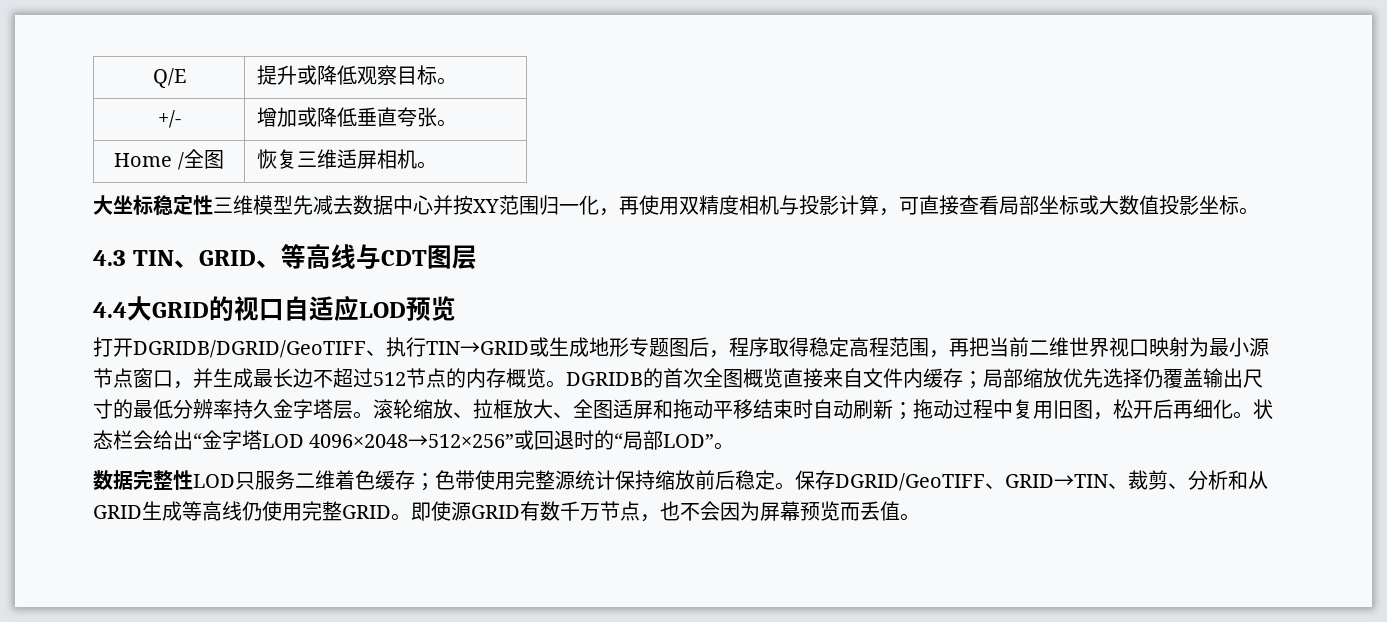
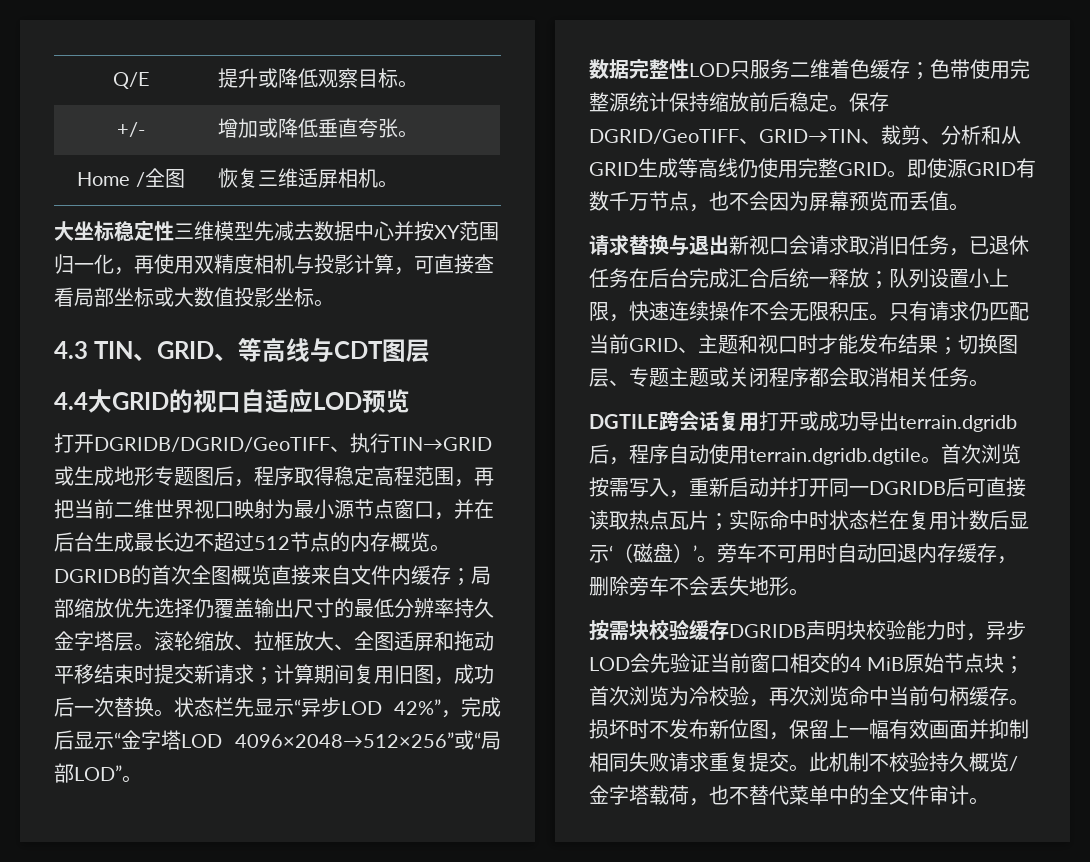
- 打开DGRIDB/DGRID/GeoTIFF、执行TIN→GRID或生成地形专题图后，程序取得稳定高程范围，再把当前二维世界视口映射为最小源节点窗口，并生成最长边不超过512节点的内存概览。
+ 打开DGRIDB/DGRID/GeoTIFF、执行TIN→GRID或生成地形专题图后，程序取得稳定高程范围，再把当前二维世界视口映射为最小源节点窗口，并在后台生成最长边不超过512节点的内存概览。
- 滚轮缩放、拉框放大、全图适屏和拖动平移结束时自动刷新；拖动过程中复用旧图，松开后再细化。状态栏会给出“金字塔LOD 4096×2048→512×256”或回退时的“局部LOD”。
+ 滚轮缩放、拉框放大、全图适屏和拖动平移结束时提交新请求；计算期间复用旧图，成功后一次替换。状态栏先显示“异步LOD 42%”，完成后显示“金字塔LOD 4096×2048→512×256”或“局部LOD”。
+ 请求替换与退出新视口会请求取消旧任务，已退休任务在后台完成汇合后统一释放；队列设置小上限，快速连续操作不会无限积压。只有请求仍匹配当前GRID、主题和视口时才能发布结果；切换图层、专题主题或关闭程序都会取消相关任务。
+ DGTILE跨会话复用打开或成功导出terrain.dgridb后，程序自动使用terrain.dgridb.dgtile。首次浏览按需写入，重新启动并打开同一DGRIDB后可直接读取热点瓦片；实际命中时状态栏在复用计数后显示‘（磁盘）’。旁车不可用时自动回退内存缓存，删除旁车不会丢失地形。
+ 按需块校验缓存DGRIDB声明块校验能力时，异步LOD会先验证当前窗口相交的4 MiB原始节点块；首次浏览为冷校验，再次浏览命中当前句柄缓存。损坏时不发布新位图，保留上一幅有效画面并抑制相同失败请求重复提交。此机制不校验持久概览/金字塔载荷，也不替代菜单中的全文件审计。

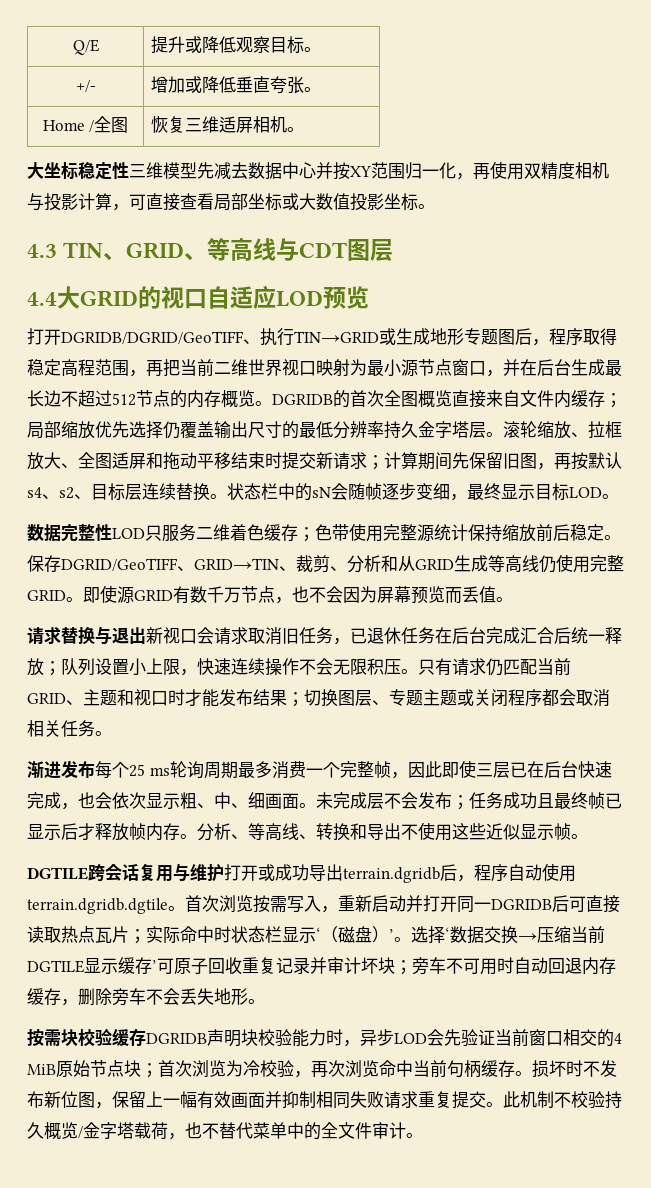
- 滚轮缩放、拉框放大、全图适屏和拖动平移结束时提交新请求；计算期间复用旧图，成功后一次替换。状态栏先显示“异步LOD 42%”，完成后显示“金字塔LOD 4096×2048→512×256”或“局部LOD”。
+ 滚轮缩放、拉框放大、全图适屏和拖动平移结束时提交新请求；计算期间先保留旧图，再按默认s4、s2、目标层连续替换。状态栏中的sN会随帧逐步变细，最终显示目标LOD。
+ 渐进发布每个25 ms轮询周期最多消费一个完整帧，因此即使三层已在后台快速完成，也会依次显示粗、中、细画面。未完成层不会发布；任务成功且最终帧已显示后才释放帧内存。分析、等高线、转换和导出不使用这些近似显示帧。
- DGTILE跨会话复用打开或成功导出terrain.dgridb后，程序自动使用terrain.dgridb.dgtile。
+ DGTILE跨会话复用与维护打开或成功导出terrain.dgridb后，程序自动使用terrain.dgridb.dgtile。
- 首次浏览按需写入，重新启动并打开同一DGRIDB后可直接读取热点瓦片；实际命中时状态栏在复用计数后显示‘（磁盘）’。
+ 首次浏览按需写入，重新启动并打开同一DGRIDB后可直接读取热点瓦片；实际命中时状态栏显示‘（磁盘）’。
- 旁车不可用时自动回退内存缓存，删除旁车不会丢失地形。
+ 选择‘数据交换→压缩当前DGTILE显示缓存’可原子回收重复记录并审计坏块；旁车不可用时自动回退内存缓存，删除旁车不会丢失地形。

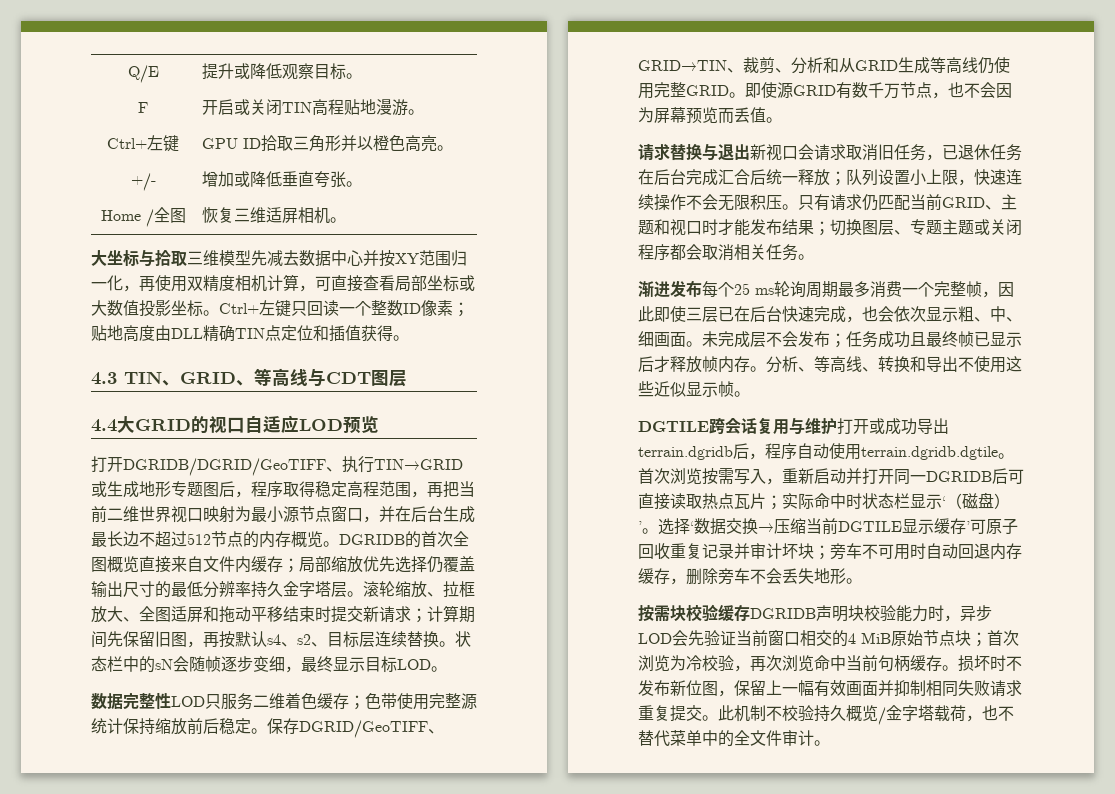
+ F | 开启或关闭TIN高程贴地漫游。
+ Ctrl+左键 | GPU ID拾取三角形并以橙色高亮。
- 大坐标稳定性三维模型先减去数据中心并按XY范围归一化，再使用双精度相机与投影计算，可直接查看局部坐标或大数值投影坐标。
+ 大坐标与拾取三维模型先减去数据中心并按XY范围归一化，再使用双精度相机计算，可直接查看局部坐标或大数值投影坐标。Ctrl+左键只回读一个整数ID像素；贴地高度由DLL精确TIN点定位和插值获得。

